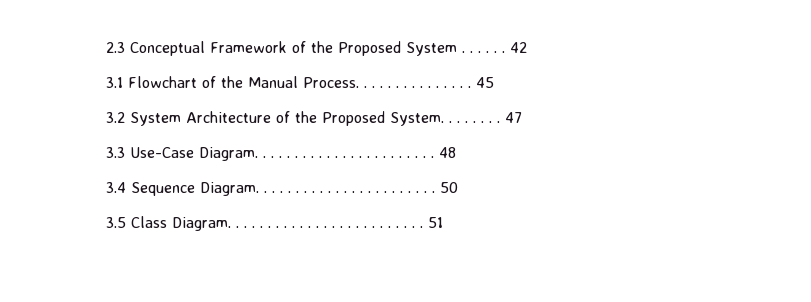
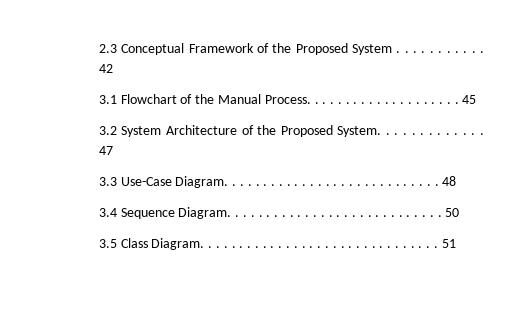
- 2.3 Conceptual Framework of the Proposed System . . . . . .
+ 2.3 Conceptual Framework of the Proposed System . . . . . . . . . . .
- 3.1 Flowchart of the Manual Process. . . . . . . . . . . . . . .
+ 3.1 Flowchart of the Manual Process. . . . . . . . . . . . . . . . . . . .
- 3.2 System Architecture of the Proposed System. . . . . . . .
+ 3.2 System Architecture of the Proposed System. . . . . . . . . . . . .
- 3.3 Use-Case Diagram. . . . . . . . . . . . . . . . . . . . . . .
+ 3.3 Use-Case Diagram. . . . . . . . . . . . . . . . . . . . . . . . . . . .
- 3.4 Sequence Diagram. . . . . . . . . . . . . . . . . . . . . . .
+ 3.4 Sequence Diagram. . . . . . . . . . . . . . . . . . . . . . . . . . . .
- 3.5 Class Diagram. . . . . . . . . . . . . . . . . . . . . . . . .
+ 3.5 Class Diagram. . . . . . . . . . . . . . . . . . . . . . . . . . . . . . .

